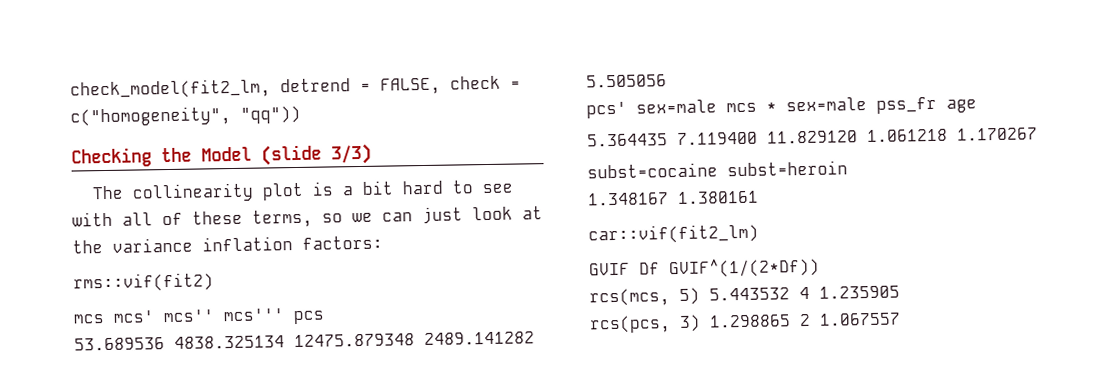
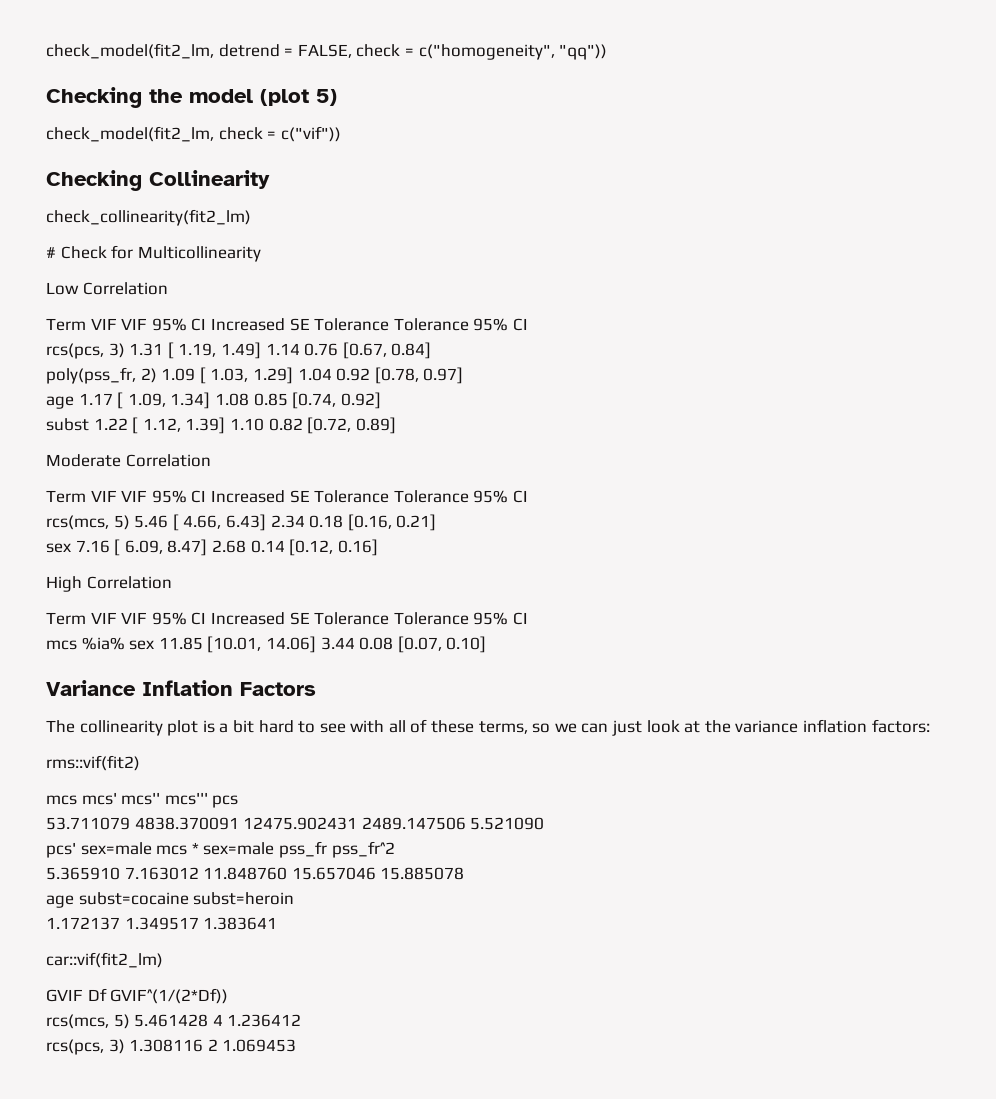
- Checking the Model (slide 3/3)
+ Checking the model (plot 5)
+ check_model(fit2_lm, check = c("vif"))
+ Checking Collinearity
+ check_collinearity(fit2_lm)
+ # Check for Multicollinearity
+ Low Correlation
+ Term VIF VIF 95% CI Increased SE Tolerance Tolerance 95% CI
+ rcs(pcs, 3) 1.31 [ 1.19, 1.49] 1.14 0.76 [0.67, 0.84]
+ poly(pss_fr, 2) 1.09 [ 1.03, 1.29] 1.04 0.92 [0.78, 0.97]
+ age 1.17 [ 1.09, 1.34] 1.08 0.85 [0.74, 0.92]
+ subst 1.22 [ 1.12, 1.39] 1.10 0.82 [0.72, 0.89]
+ Moderate Correlation
+ Term VIF VIF 95% CI Increased SE Tolerance Tolerance 95% CI
+ rcs(mcs, 5) 5.46 [ 4.66, 6.43] 2.34 0.18 [0.16, 0.21]
+ sex 7.16 [ 6.09, 8.47] 2.68 0.14 [0.12, 0.16]
+ High Correlation
+ Term VIF VIF 95% CI Increased SE Tolerance Tolerance 95% CI
+ mcs %ia% sex 11.85 [10.01, 14.06] 3.44 0.08 [0.07, 0.10]
+ Variance Inflation Factors
- 53.689536 4838.325134 12475.879348 2489.141282 5.505056
+ 53.711079 4838.370091 12475.902431 2489.147506 5.521090
- pcs' sex=male mcs * sex=male pss_fr age
- 5.364435 7.119400 11.829120 1.061218 1.170267
- subst=cocaine subst=heroin
+ pcs' sex=male mcs * sex=male pss_fr pss_fr^2
+ 5.365910 7.163012 11.848760 15.657046 15.885078
+ age subst=cocaine subst=heroin
- 1.348167 1.380161
+ 1.172137 1.349517 1.383641
- rcs(mcs, 5) 5.443532 4 1.235905
- rcs(pcs, 3) 1.298865 2 1.067557
+ rcs(mcs, 5) 5.461428 4 1.236412
+ rcs(pcs, 3) 1.308116 2 1.069453

